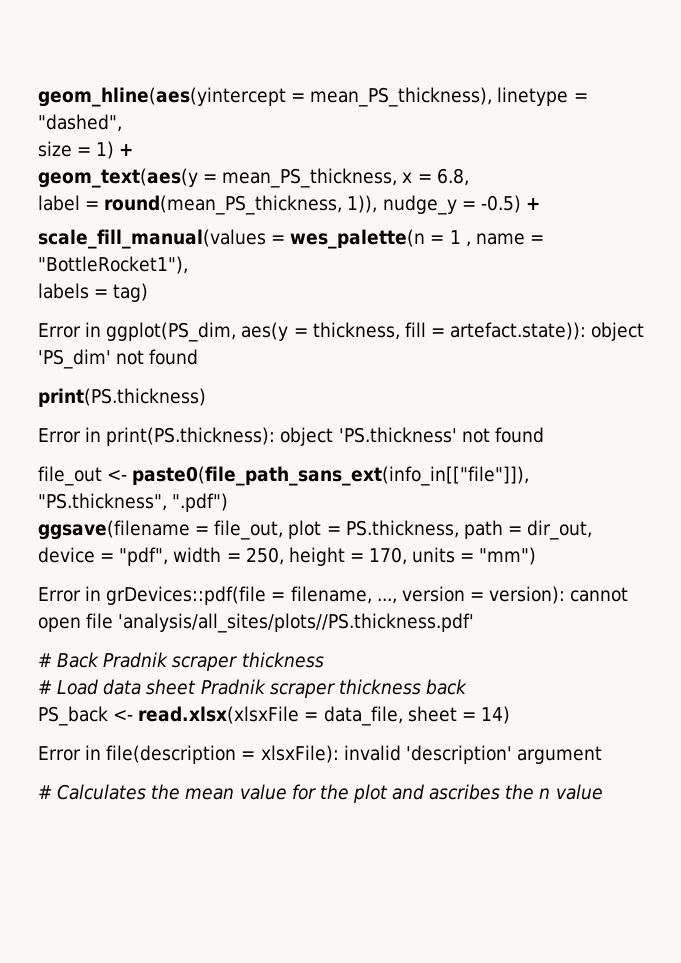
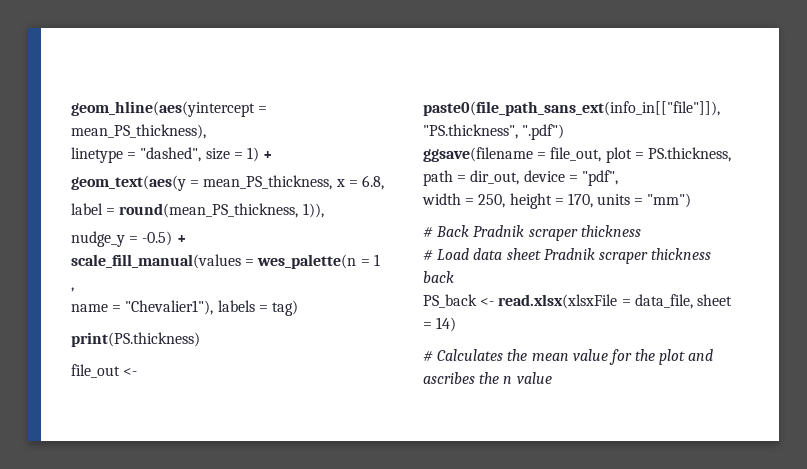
- geom_hline(aes(yintercept = mean_PS_thickness), linetype = "dashed",
- size = 1) +
+ geom_hline(aes(yintercept = mean_PS_thickness),
+ linetype = "dashed", size = 1) +
- label = round(mean_PS_thickness, 1)), nudge_y = -0.5) +
+ label = round(mean_PS_thickness, 1)),
+ nudge_y = -0.5) +
- scale_fill_manual(values = wes_palette(n = 1 , name = "BottleRocket1"),
- labels = tag)
+ scale_fill_manual(values = wes_palette(n = 1 ,
+ name = "Chevalier1"), labels = tag)
- Error in ggplot(PS_dim, aes(y = thickness, fill = artefact.state)): object 'PS_dim' not found
  print(PS.thickness)
- Error in print(PS.thickness): object 'PS.thickness' not found
- ggsave(filename = file_out, plot = PS.thickness, path = dir_out, device = "pdf", width = 250, height = 170, units = "mm")
+ ggsave(filename = file_out, plot = PS.thickness, path = dir_out, device = "pdf",
+ width = 250, height = 170, units = "mm")
- Error in grDevices::pdf(file = filename, ..., version = version): cannot open file 'analysis/all_sites/plots//PS.thickness.pdf'
- Error in file(description = xlsxFile): invalid 'description' argument

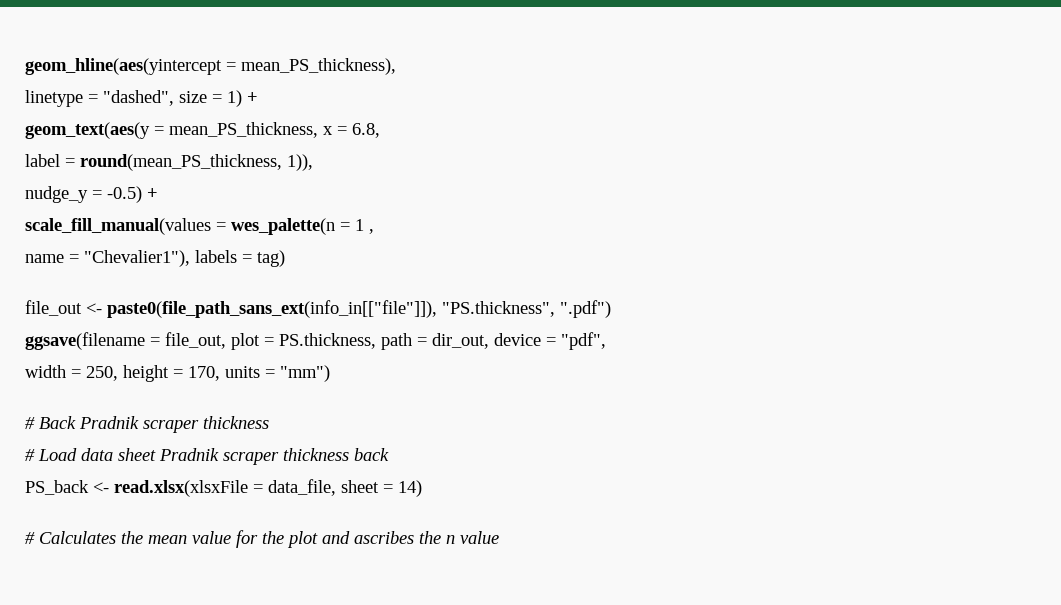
- print(PS.thickness)

